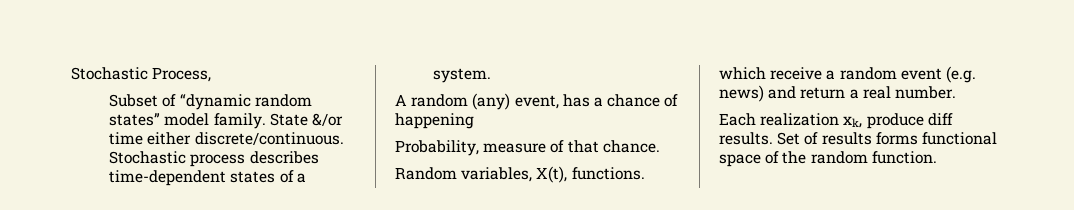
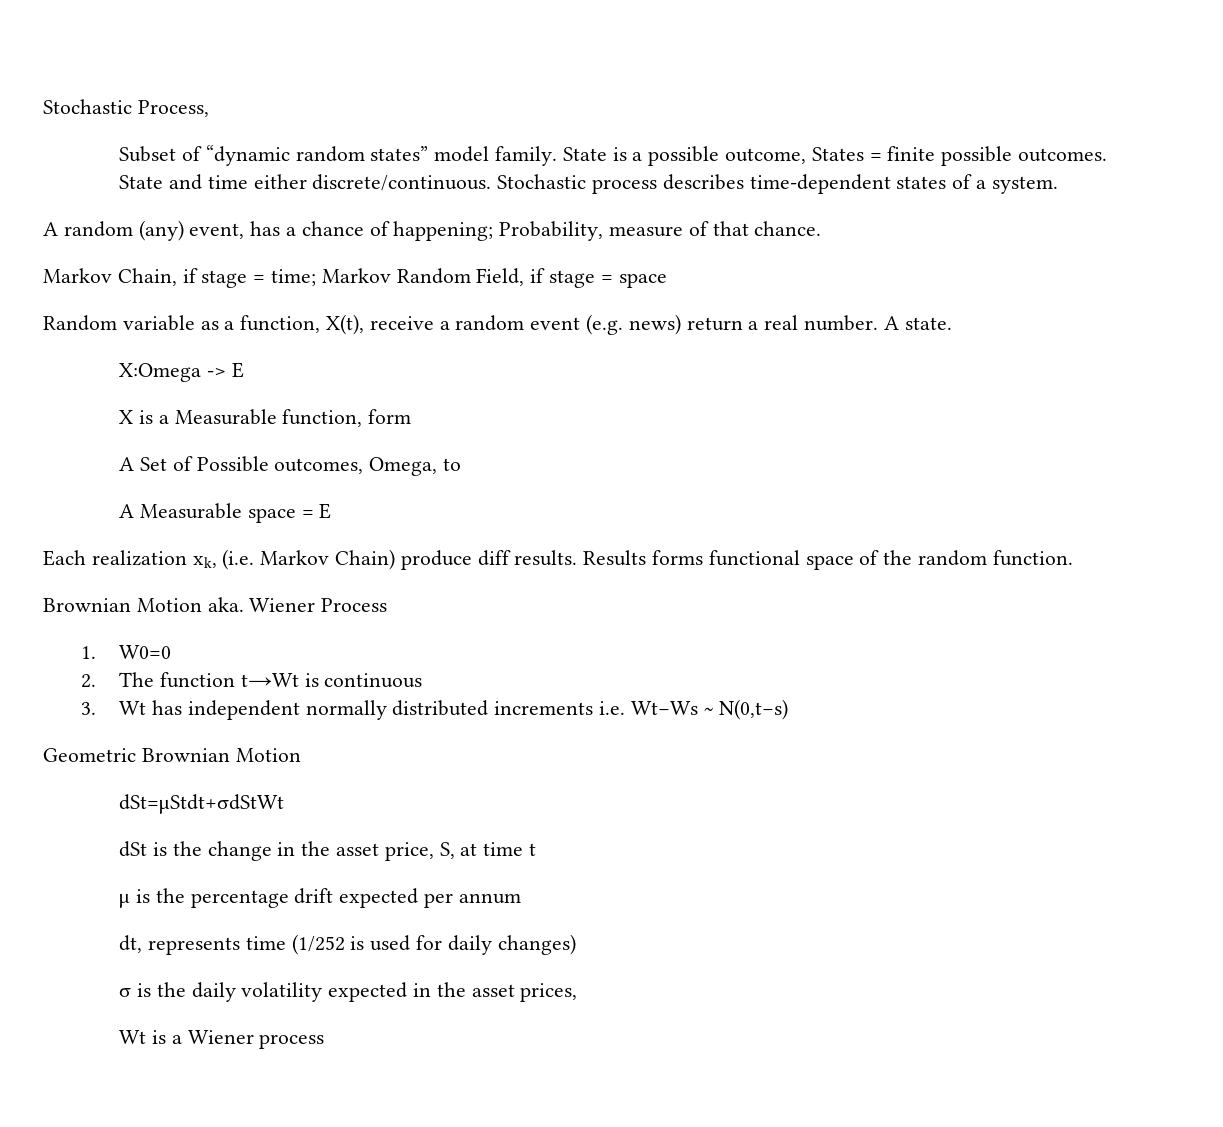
- State &/or time either discrete/continuous.
+ State is a possible outcome, States = finite possible outcomes. State and time either discrete/continuous.
- A random (any) event, has a chance of happening
- Probability, measure of that chance.
+ A random (any) event, has a chance of happening; Probability, measure of that chance.
- Random variables, X(t), functions. which receive a random event (e.g. news) and return a real number.
- Each realization xk, produce diff results. Set of results forms functional space of the random function.
+ Markov Chain, if stage = time; Markov Random Field, if stage = space
+ Random variable as a function, X(t), receive a random event (e.g. news) return a real number. A state.
+ X:Omega -> E
+ X is a Measurable function, form
+ A Set of Possible outcomes, Omega, to
+ A Measurable space = E
+ Each realization xk, (i.e. Markov Chain) produce diff results. Results forms functional space of the random function.
+ Brownian Motion aka. Wiener Process
+ 1. W0=0
+ 2. The function t→Wt is continuous
+ 3. Wt has independent normally distributed increments i.e. Wt−Ws ~ N(0,t−s)
+ Geometric Brownian Motion
+ dSt=μStdt+σdStWt
+ dSt is the change in the asset price, S, at time t
+ μ is the percentage drift expected per annum
+ dt, represents time (1/252 is used for daily changes)
+ σ is the daily volatility expected in the asset prices,
+ Wt is a Wiener process

